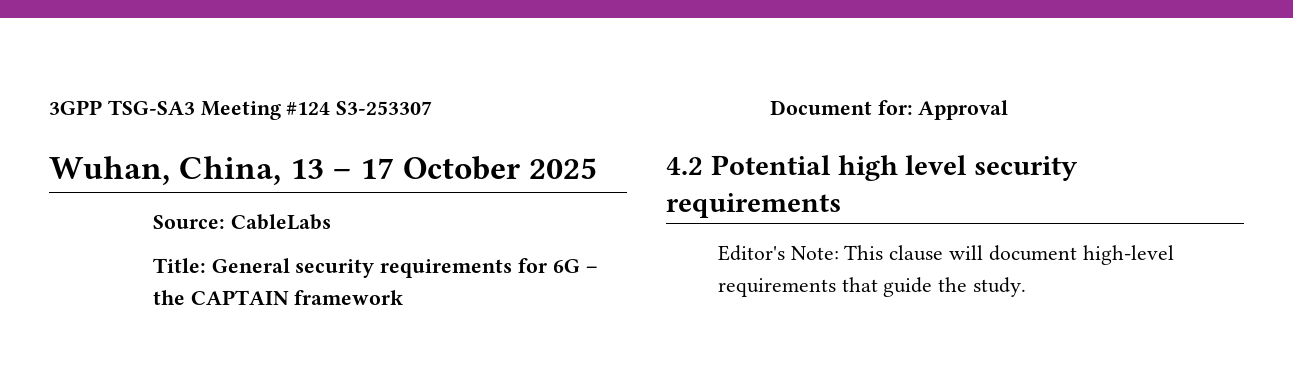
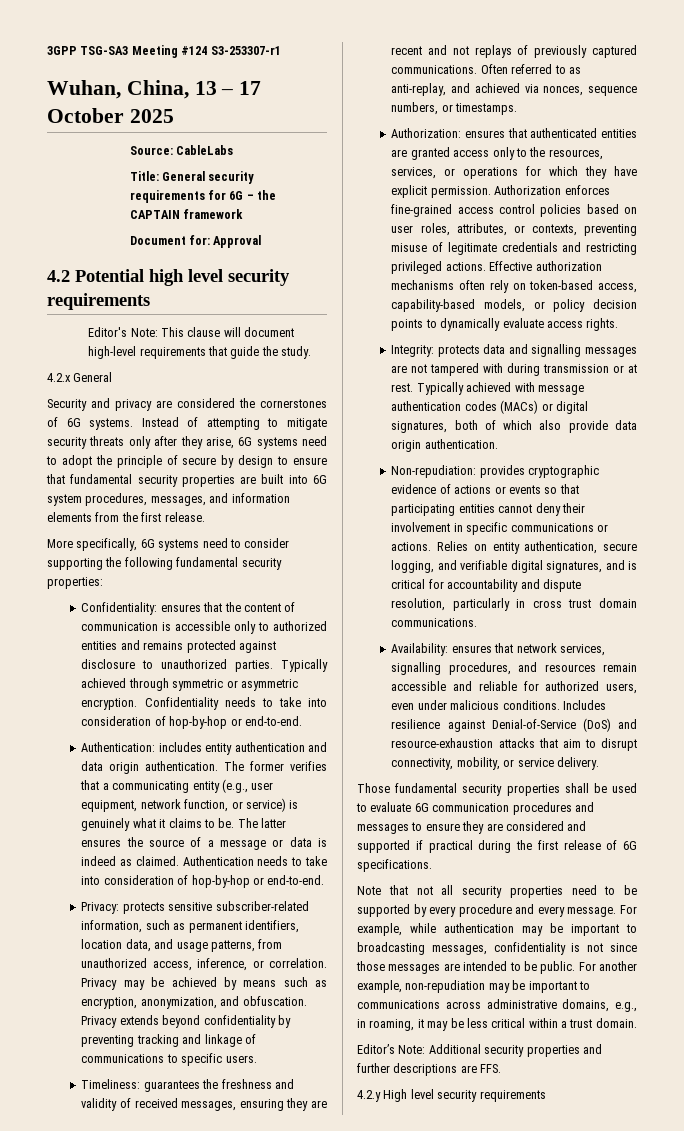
- 3GPP TSG-SA3 Meeting #124 S3-253307
+ 3GPP TSG-SA3 Meeting #124 S3-253307-r1
+ 4.2.x General
+ Security and privacy are considered the cornerstones of 6G systems. Instead of attempting to mitigate security threats only after they arise, 6G systems need to adopt the principle of secure by design to ensure that fundamental security properties are built into 6G system procedures, messages, and information elements from the first release.
+ More specifically, 6G systems need to consider supporting the following fundamental security properties:
+ Confidentiality: ensures that the content of communication is accessible only to authorized entities and remains protected against disclosure to unauthorized parties. Typically achieved through symmetric or asymmetric encryption. Confidentiality needs to take into consideration of hop-by-hop or end-to-end.
+ Authentication: includes entity authentication and data origin authentication. The former verifies that a communicating entity (e.g., user equipment, network function, or service) is genuinely what it claims to be. The latter ensures the source of a message or data is indeed as claimed. Authentication needs to take into consideration of hop-by-hop or end-to-end.
+ Privacy: protects sensitive subscriber-related information, such as permanent identifiers, location data, and usage patterns, from unauthorized access, inference, or correlation. Privacy may be achieved by means such as encryption, anonymization, and obfuscation. Privacy extends beyond confidentiality by preventing tracking and linkage of communications to specific users.
+ Timeliness: guarantees the freshness and validity of received messages, ensuring they are recent and not replays of previously captured communications. Often referred to as anti-replay, and achieved via nonces, sequence numbers, or timestamps.
+ Authorization: ensures that authenticated entities are granted access only to the resources, services, or operations for which they have explicit permission. Authorization enforces fine-grained access control policies based on user roles, attributes, or contexts, preventing misuse of legitimate credentials and restricting privileged actions. Effective authorization mechanisms often rely on token-based access, capability-based models, or policy decision points to dynamically evaluate access rights.
+ Integrity: protects data and signalling messages are not tampered with during transmission or at rest. Typically achieved with message authentication codes (MACs) or digital signatures, both of which also provide data origin authentication.
+ Non-repudiation: provides cryptographic evidence of actions or events so that participating entities cannot deny their involvement in specific communications or actions. Relies on entity authentication, secure logging, and verifiable digital signatures, and is critical for accountability and dispute resolution, particularly in cross trust domain communications.
+ Availability: ensures that network services, signalling procedures, and resources remain accessible and reliable for authorized users, even under malicious conditions. Includes resilience against Denial-of-Service (DoS) and resource-exhaustion attacks that aim to disrupt connectivity, mobility, or service delivery.
+ Those fundamental security properties shall be used to evaluate 6G communication procedures and messages to ensure they are considered and supported if practical during the first release of 6G specifications.
+ Note that not all security properties need to be supported by every procedure and every message. For example, while authentication may be important to broadcasting messages, confidentiality is not since those messages are intended to be public. For another example, non-repudiation may be important to communications across administrative domains, e.g., in roaming, it may be less critical within a trust domain.
+ Editor’s Note: Additional security properties and further descriptions are FFS.
+ 4.2.y High level security requirements

